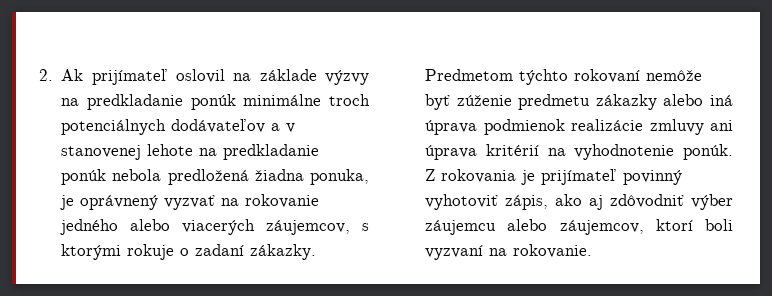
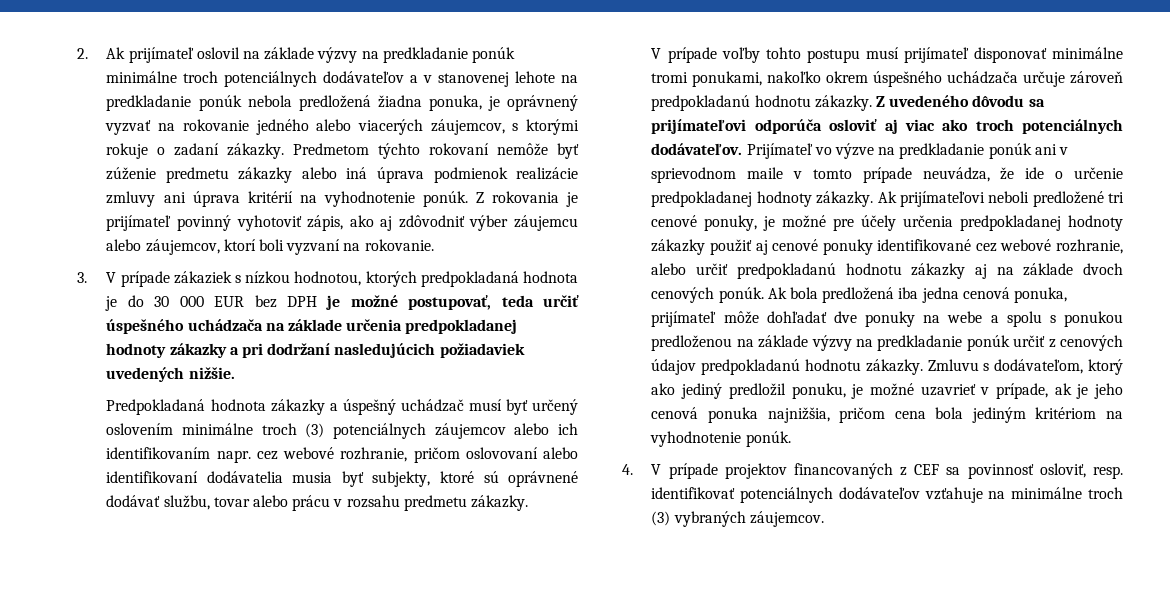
+ 3. V prípade zákaziek s nízkou hodnotou, ktorých predpokladaná hodnota je do 30 000 EUR bez DPH je možné postupovať, teda určiť úspešného uchádzača na základe určenia predpokladanej hodnoty zákazky a pri dodržaní nasledujúcich požiadaviek uvedených nižšie.
+ Predpokladaná hodnota zákazky a úspešný uchádzač musí byť určený oslovením minimálne troch (3) potenciálnych záujemcov alebo ich identifikovaním napr. cez webové rozhranie, pričom oslovovaní alebo identifikovaní dodávatelia musia byť subjekty, ktoré sú oprávnené dodávať službu, tovar alebo prácu v rozsahu predmetu zákazky.
+ V prípade voľby tohto postupu musí prijímateľ disponovať minimálne tromi ponukami, nakoľko okrem úspešného uchádzača určuje zároveň predpokladanú hodnotu zákazky. Z uvedeného dôvodu sa prijímateľovi odporúča osloviť aj viac ako troch potenciálnych dodávateľov. Prijímateľ vo výzve na predkladanie ponúk ani v sprievodnom maile v tomto prípade neuvádza, že ide o určenie predpokladanej hodnoty zákazky. Ak prijímateľovi neboli predložené tri cenové ponuky, je možné pre účely určenia predpokladanej hodnoty zákazky použiť aj cenové ponuky identifikované cez webové rozhranie, alebo určiť predpokladanú hodnotu zákazky aj na základe dvoch cenových ponúk. Ak bola predložená iba jedna cenová ponuka, prijímateľ môže dohľadať dve ponuky na webe a spolu s ponukou predloženou na základe výzvy na predkladanie ponúk určiť z cenových údajov predpokladanú hodnotu zákazky. Zmluvu s dodávateľom, ktorý ako jediný predložil ponuku, je možné uzavrieť v prípade, ak je jeho cenová ponuka najnižšia, pričom cena bola jediným kritériom na vyhodnotenie ponúk.
+ 4. V prípade projektov financovaných z CEF sa povinnosť osloviť, resp. identifikovať potenciálnych dodávateľov vzťahuje na minimálne troch (3) vybraných záujemcov.

